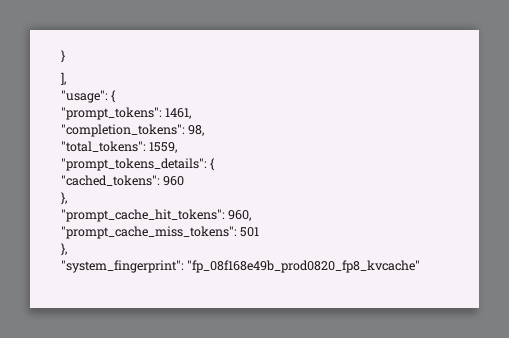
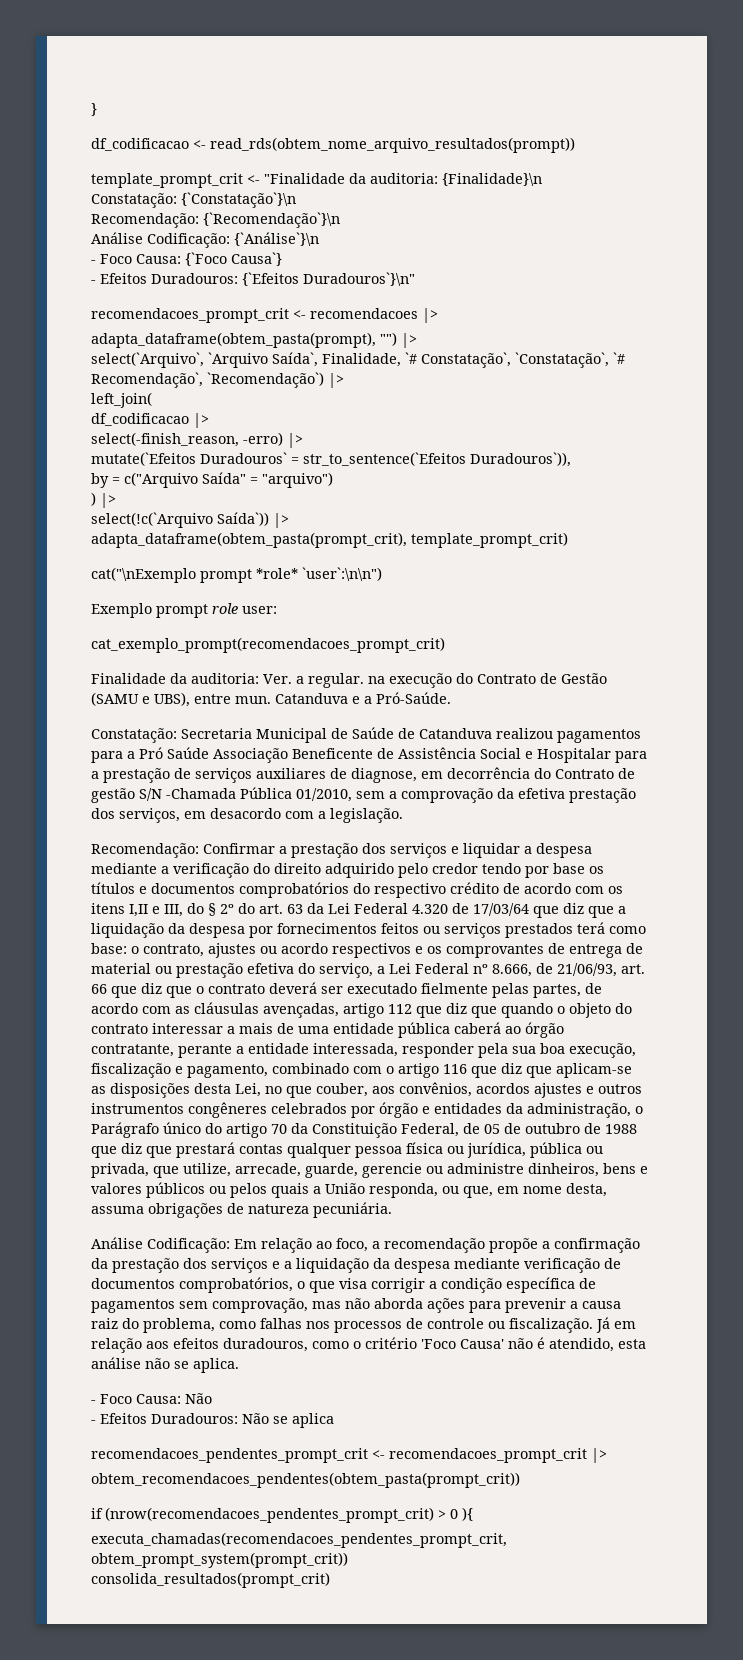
- ],
- "usage": {
- "prompt_tokens": 1461,
- "completion_tokens": 98,
- "total_tokens": 1559,
- "prompt_tokens_details": {
- "cached_tokens": 960
- },
- "prompt_cache_hit_tokens": 960,
- "prompt_cache_miss_tokens": 501
- },
- "system_fingerprint": "fp_08f168e49b_prod0820_fp8_kvcache"
+ df_codificacao <- read_rds(obtem_nome_arquivo_resultados(prompt))
+ template_prompt_crit <- "Finalidade da auditoria: {Finalidade}\n
+ Constatação: {`Constatação`}\n
+ Recomendação: {`Recomendação`}\n
+ Análise Codificação: {`Análise`}\n
+ - Foco Causa: {`Foco Causa`}
+ - Efeitos Duradouros: {`Efeitos Duradouros`}\n"
+ recomendacoes_prompt_crit <- recomendacoes |>
+ adapta_dataframe(obtem_pasta(prompt), "") |>
+ select(`Arquivo`, `Arquivo Saída`, Finalidade, `# Constatação`, `Constatação`, `# Recomendação`, `Recomendação`) |>
+ left_join(
+ df_codificacao |>
+ select(-finish_reason, -erro) |>
+ mutate(`Efeitos Duradouros` = str_to_sentence(`Efeitos Duradouros`)),
+ by = c("Arquivo Saída" = "arquivo")
+ ) |>
+ select(!c(`Arquivo Saída`)) |>
+ adapta_dataframe(obtem_pasta(prompt_crit), template_prompt_crit)
+ cat("\nExemplo prompt *role* `user`:\n\n")
+ Exemplo prompt role user:
+ cat_exemplo_prompt(recomendacoes_prompt_crit)
+ Finalidade da auditoria: Ver. a regular. na execução do Contrato de Gestão (SAMU e UBS), entre mun. Catanduva e a Pró-Saúde.
+ Constatação: Secretaria Municipal de Saúde de Catanduva realizou pagamentos para a Pró Saúde Associação Beneficente de Assistência Social e Hospitalar para a prestação de serviços auxiliares de diagnose, em decorrência do Contrato de gestão S/N -Chamada Pública 01/2010, sem a comprovação da efetiva prestação dos serviços, em desacordo com a legislação.
+ Recomendação: Confirmar a prestação dos serviços e liquidar a despesa mediante a verificação do direito adquirido pelo credor tendo por base os títulos e documentos comprobatórios do respectivo crédito de acordo com os itens I,II e III, do § 2º do art. 63 da Lei Federal 4.320 de 17/03/64 que diz que a liquidação da despesa por fornecimentos feitos ou serviços prestados terá como base: o contrato, ajustes ou acordo respectivos e os comprovantes de entrega de material ou prestação efetiva do serviço, a Lei Federal nº 8.666, de 21/06/93, art. 66 que diz que o contrato deverá ser executado fielmente pelas partes, de acordo com as cláusulas avençadas, artigo 112 que diz que quando o objeto do contrato interessar a mais de uma entidade pública caberá ao órgão contratante, perante a entidade interessada, responder pela sua boa execução, fiscalização e pagamento, combinado com o artigo 116 que diz que aplicam-se as disposições desta Lei, no que couber, aos convênios, acordos ajustes e outros instrumentos congêneres celebrados por órgão e entidades da administração, o Parágrafo único do artigo 70 da Constituição Federal, de 05 de outubro de 1988 que diz que prestará contas qualquer pessoa física ou jurídica, pública ou privada, que utilize, arrecade, guarde, gerencie ou administre dinheiros, bens e valores públicos ou pelos quais a União responda, ou que, em nome desta, assuma obrigações de natureza pecuniária.
+ Análise Codificação: Em relação ao foco, a recomendação propõe a confirmação da prestação dos serviços e a liquidação da despesa mediante verificação de documentos comprobatórios, o que visa corrigir a condição específica de pagamentos sem comprovação, mas não aborda ações para prevenir a causa raiz do problema, como falhas nos processos de controle ou fiscalização. Já em relação aos efeitos duradouros, como o critério 'Foco Causa' não é atendido, esta análise não se aplica.
+ - Foco Causa: Não
+ - Efeitos Duradouros: Não se aplica
+ recomendacoes_pendentes_prompt_crit <- recomendacoes_prompt_crit |>
+ obtem_recomendacoes_pendentes(obtem_pasta(prompt_crit))
+ if (nrow(recomendacoes_pendentes_prompt_crit) > 0 ){
+ executa_chamadas(recomendacoes_pendentes_prompt_crit, obtem_prompt_system(prompt_crit))
+ consolida_resultados(prompt_crit)

